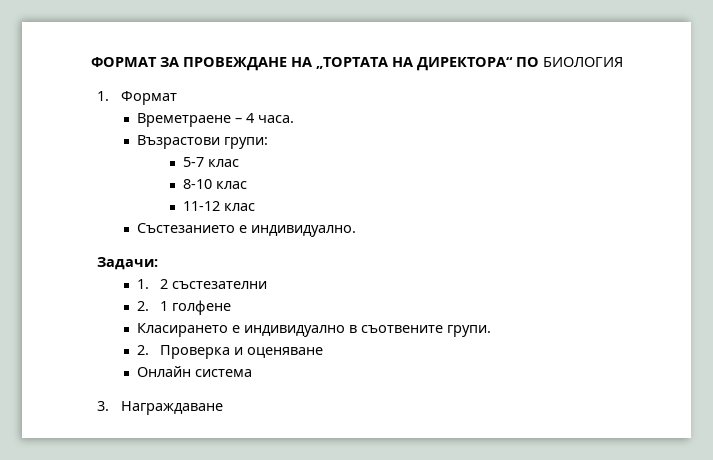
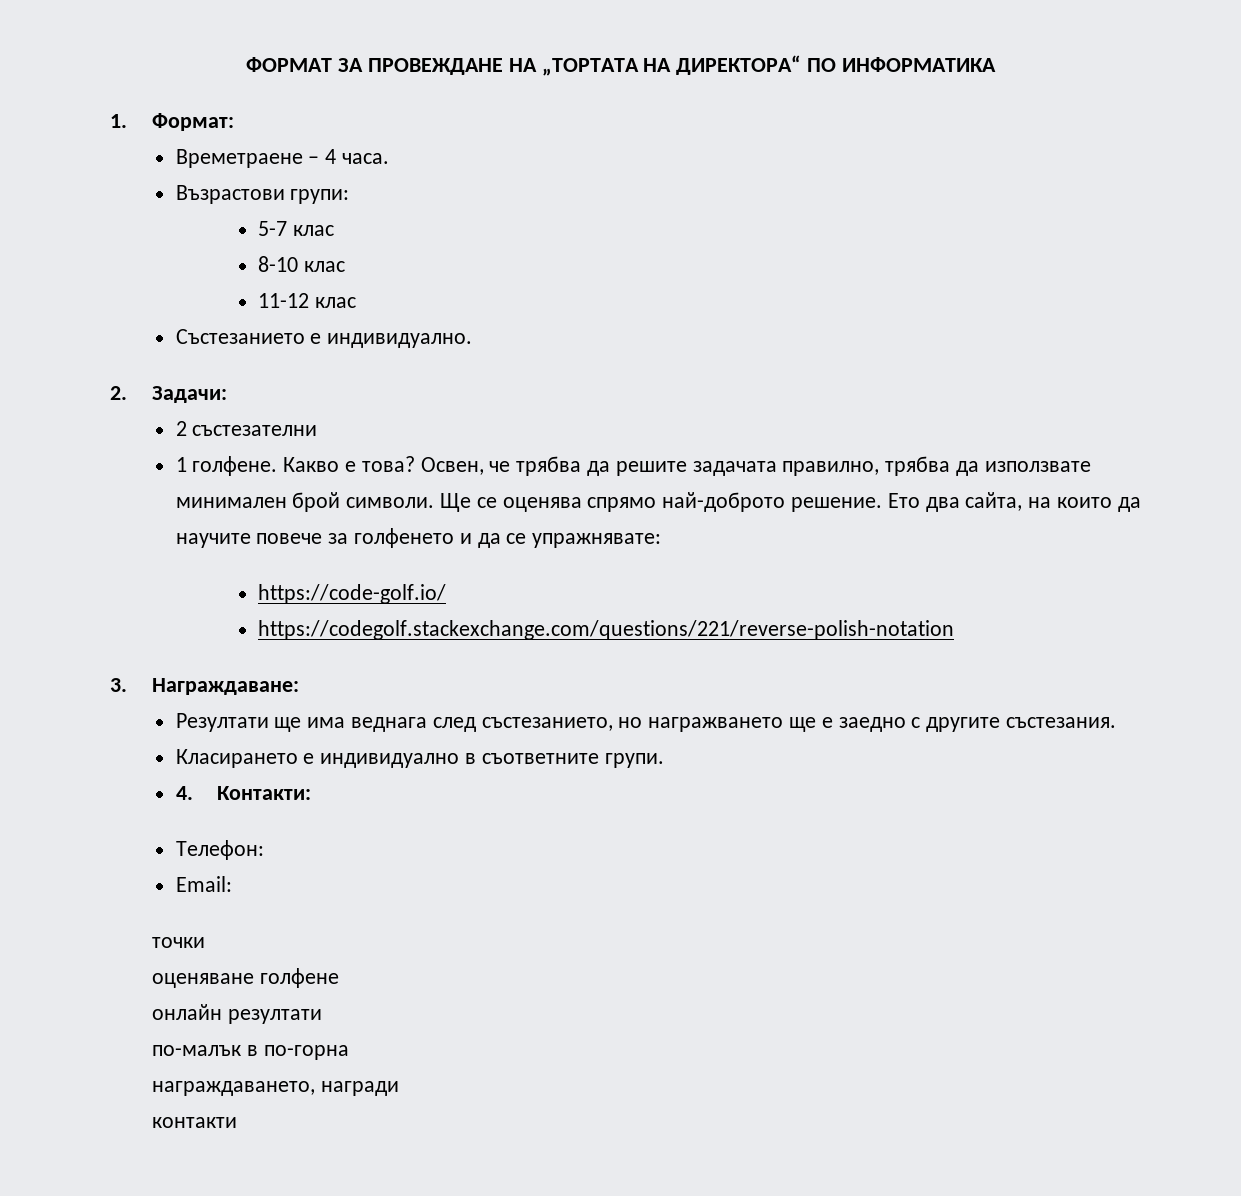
- ФОРМАТ ЗА ПРОВЕЖДАНЕ НА „ТОРТАТА НА ДИРЕКТОРА“ ПО БИОЛОГИЯ
- 1. Формат
+ ФОРМАТ ЗА ПРОВЕЖДАНЕ НА „ТОРТАТА НА ДИРЕКТОРА“ ПО ИНФОРМАТИКА
+ 1. Формат:
- Задачи:
+ 2. Задачи:
- 1. 2 състезателни
+ 2 състезателни
- 2. 1 голфене
+ 1 голфене. Какво е това? Освен, че трябва да решите задачата правилно, трябва да използвате минимален брой символи. Ще се оценява спрямо най-доброто решение. Ето два сайта, на които да научите повече за голфенето и да се упражнявате:
+ https://code-golf.io/
+ https://codegolf.stackexchange.com/questions/221/reverse-polish-notation
+ 3. Награждаване:
+ Резултати ще има веднага след състезанието, но награжването ще е заедно с другите състезания.
- Класирането е индивидуално в съотвените групи.
+ Класирането е индивидуално в съответните групи.
- 2. Проверка и оценяване
- Онлайн система
- 3. Награждаване
+ 4. Контакти:
+ Телефон:
+ Email:
+ точки
+ оценяване голфене
+ онлайн резултати
+ по-малък в по-горна
+ награждаването, награди
+ контакти

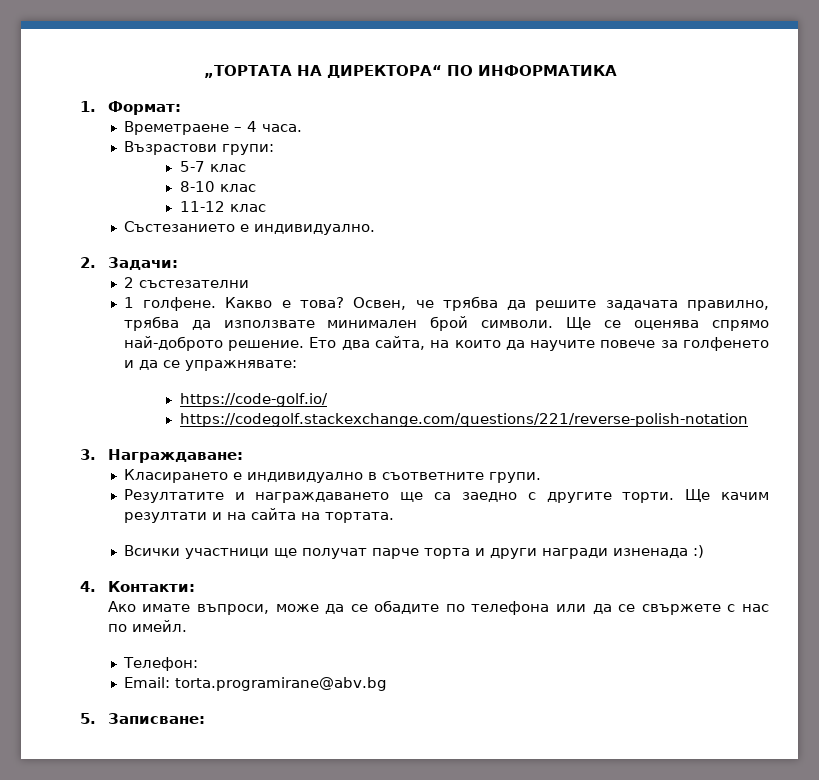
- ФОРМАТ ЗА ПРОВЕЖДАНЕ НА „ТОРТАТА НА ДИРЕКТОРА“ ПО ИНФОРМАТИКА
+ „ТОРТАТА НА ДИРЕКТОРА“ ПО ИНФОРМАТИКА
- Резултати ще има веднага след състезанието, но награжването ще е заедно с другите състезания.
+ Резултатите и награждаването ще са заедно с другите торти. Ще качим резултати и на сайта на тортата.
+ Всички участници ще получат парче торта и други награди изненада :)
  4. Контакти:
+ Ако имате въпроси, може да се обадите по телефона или да се свържете с нас по имейл.
  Телефон:
- Email:
- точки
- оценяване голфене
- онлайн резултати
- по-малък в по-горна
- награждаването, награди
- контакти
+ Email: torta.programirane@abv.bg
+ 5. Записване:

